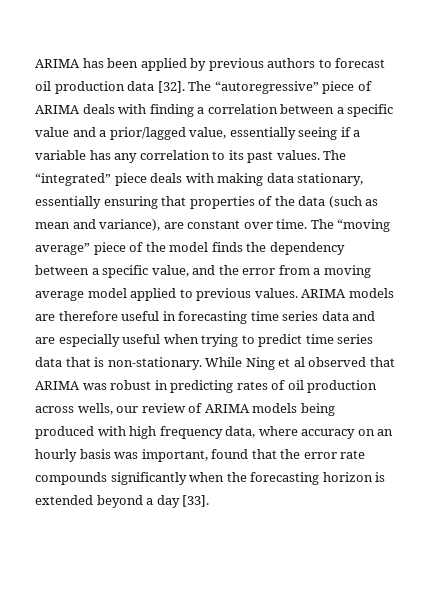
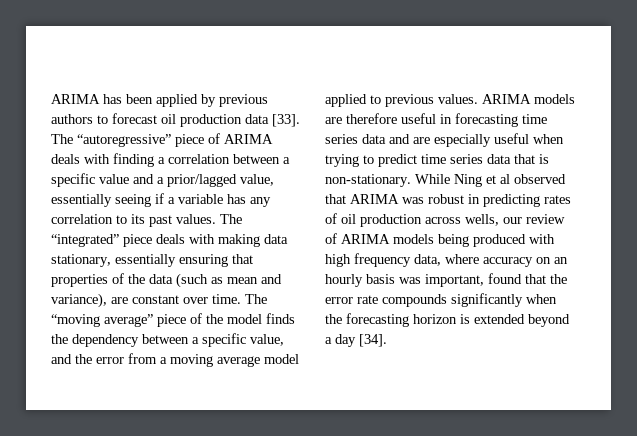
- ARIMA has been applied by previous authors to forecast oil production data [32].
+ ARIMA has been applied by previous authors to forecast oil production data [33].
- While Ning et al observed that ARIMA was robust in predicting rates of oil production across wells, our review of ARIMA models being produced with high frequency data, where accuracy on an hourly basis was important, found that the error rate compounds significantly when the forecasting horizon is extended beyond a day [33].
+ While Ning et al observed that ARIMA was robust in predicting rates of oil production across wells, our review of ARIMA models being produced with high frequency data, where accuracy on an hourly basis was important, found that the error rate compounds significantly when the forecasting horizon is extended beyond a day [34].

